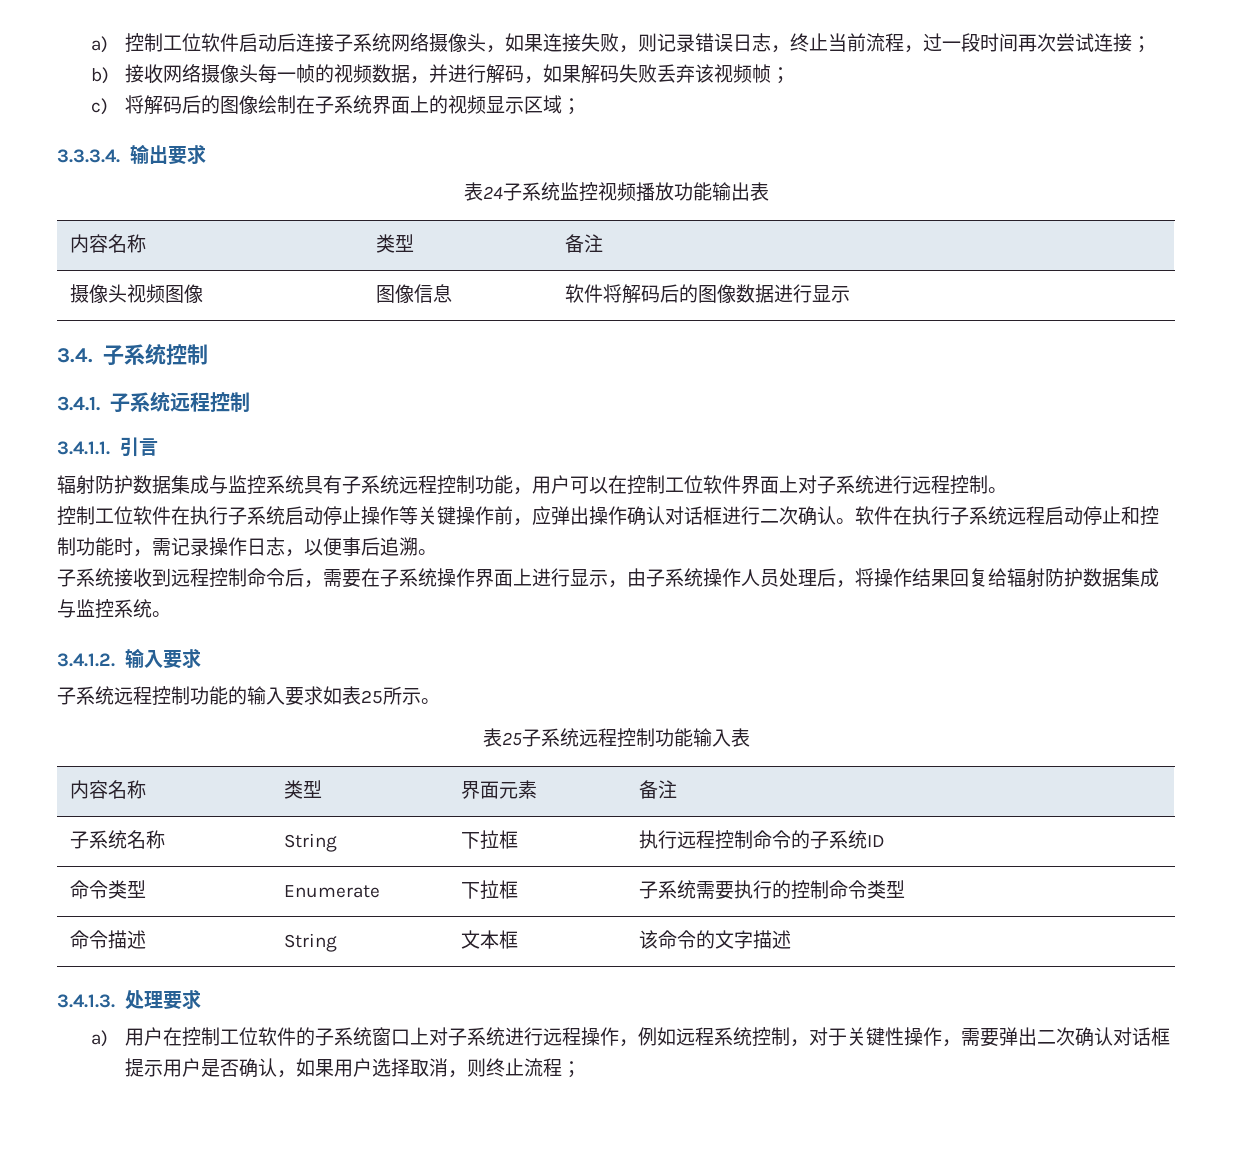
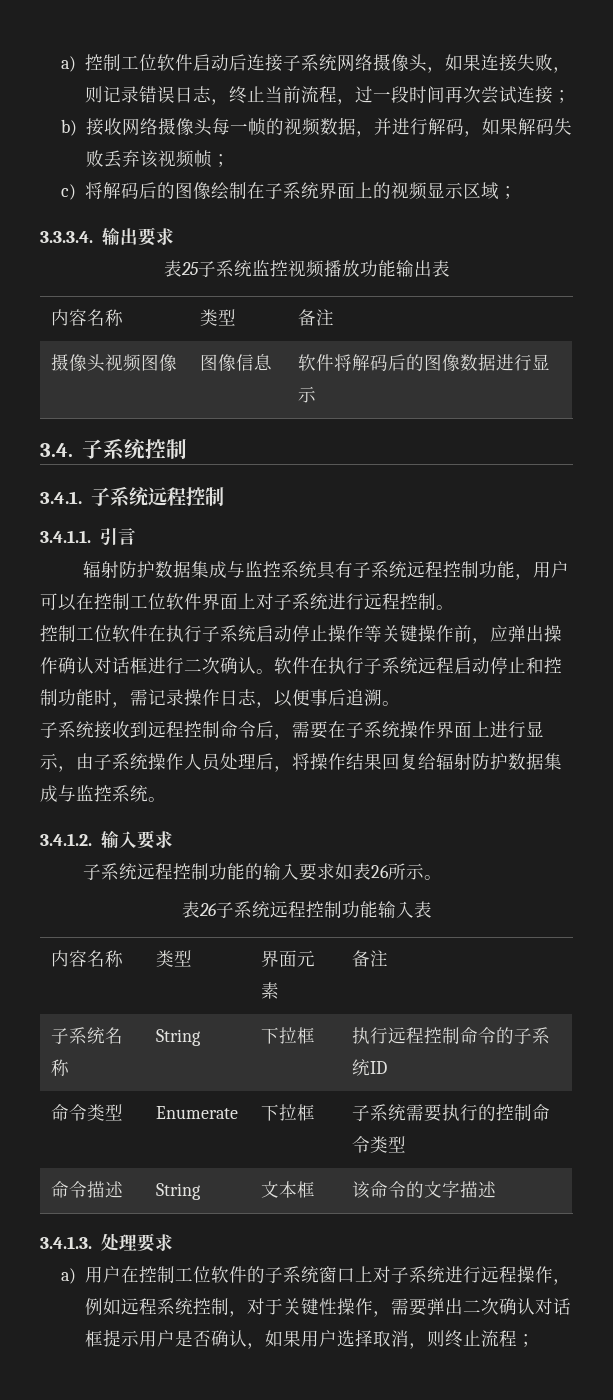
- 表24子系统监控视频播放功能输出表
+ 表25子系统监控视频播放功能输出表
- 子系统远程控制功能的输入要求如表25所示。
+ 子系统远程控制功能的输入要求如表26所示。
- 表25子系统远程控制功能输入表
+ 表26子系统远程控制功能输入表

